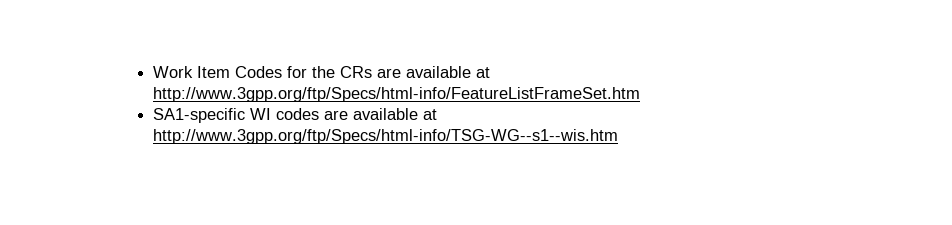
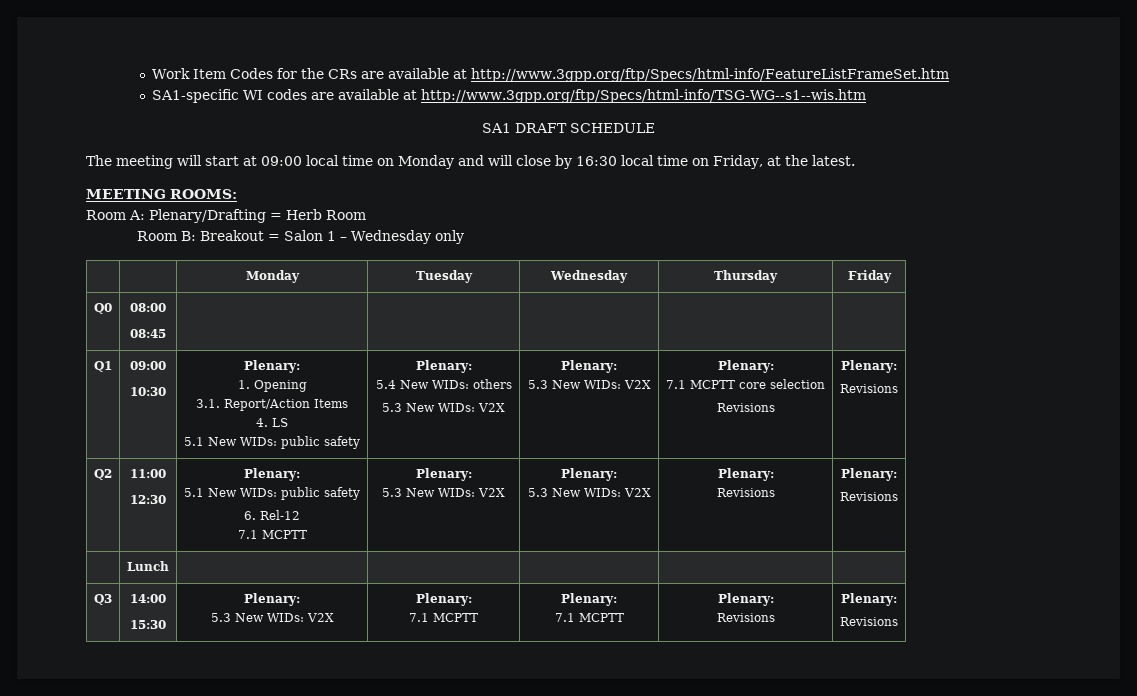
+ SA1 DRAFT SCHEDULE
+ The meeting will start at 09:00 local time on Monday and will close by 16:30 local time on Friday, at the latest.
+ MEETING ROOMS:
+ Room A: Plenary/Drafting = Herb Room
+ Room B: Breakout = Salon 1 – Wednesday only
+ | | Monday | Tuesday | Wednesday | Thursday | Friday
+ Q0 | 08:00
+ 08:45 | | | | |
+ Q1 | 09:00
+ 10:30 | Plenary:
+ 1. Opening
+ 3.1. Report/Action Items
+ 4. LS
+ 5.1 New WIDs: public safety | Plenary:
+ 5.4 New WIDs: others
+ 5.3 New WIDs: V2X | Plenary:
+ 5.3 New WIDs: V2X | Plenary:
+ 7.1 MCPTT core selection
+ Revisions | Plenary:
+ Revisions
+ Q2 | 11:00
+ 12:30 | Plenary:
+ 5.1 New WIDs: public safety
+ 6. Rel-12
+ 7.1 MCPTT | Plenary:
+ 5.3 New WIDs: V2X | Plenary:
+ 5.3 New WIDs: V2X | Plenary:
+ Revisions | Plenary:
+ Revisions
+ | Lunch | | | | |
+ Q3 | 14:00
+ 15:30 | Plenary:
+ 5.3 New WIDs: V2X | Plenary:
+ 7.1 MCPTT | Plenary:
+ 7.1 MCPTT | Plenary:
+ Revisions | Plenary:
+ Revisions

